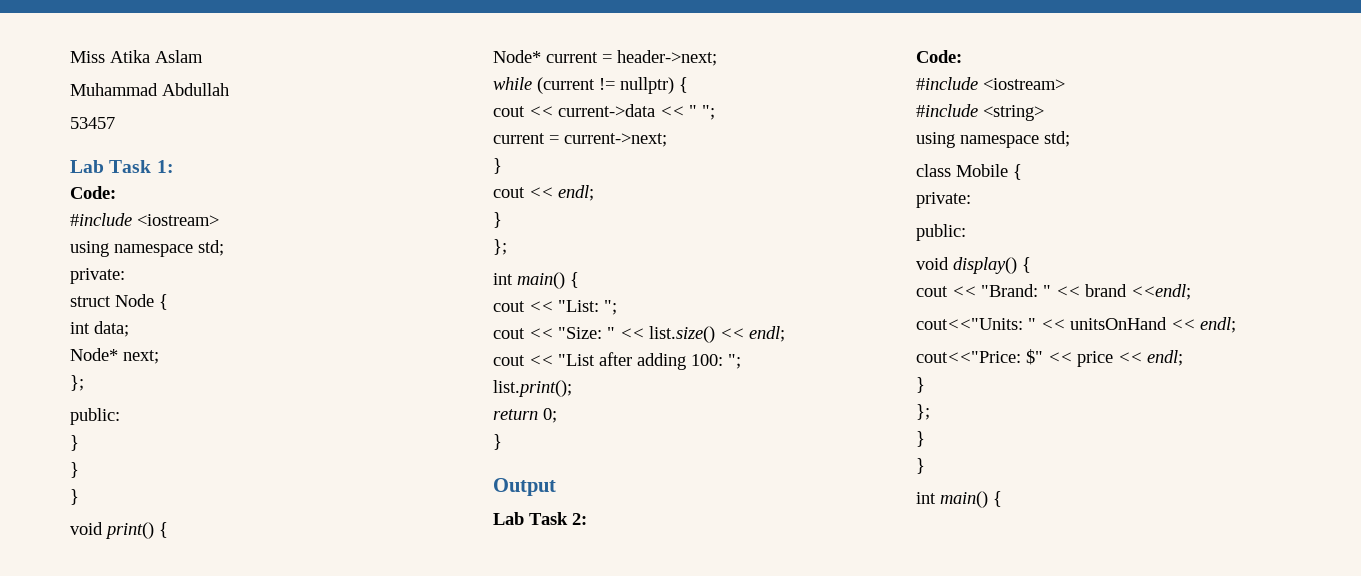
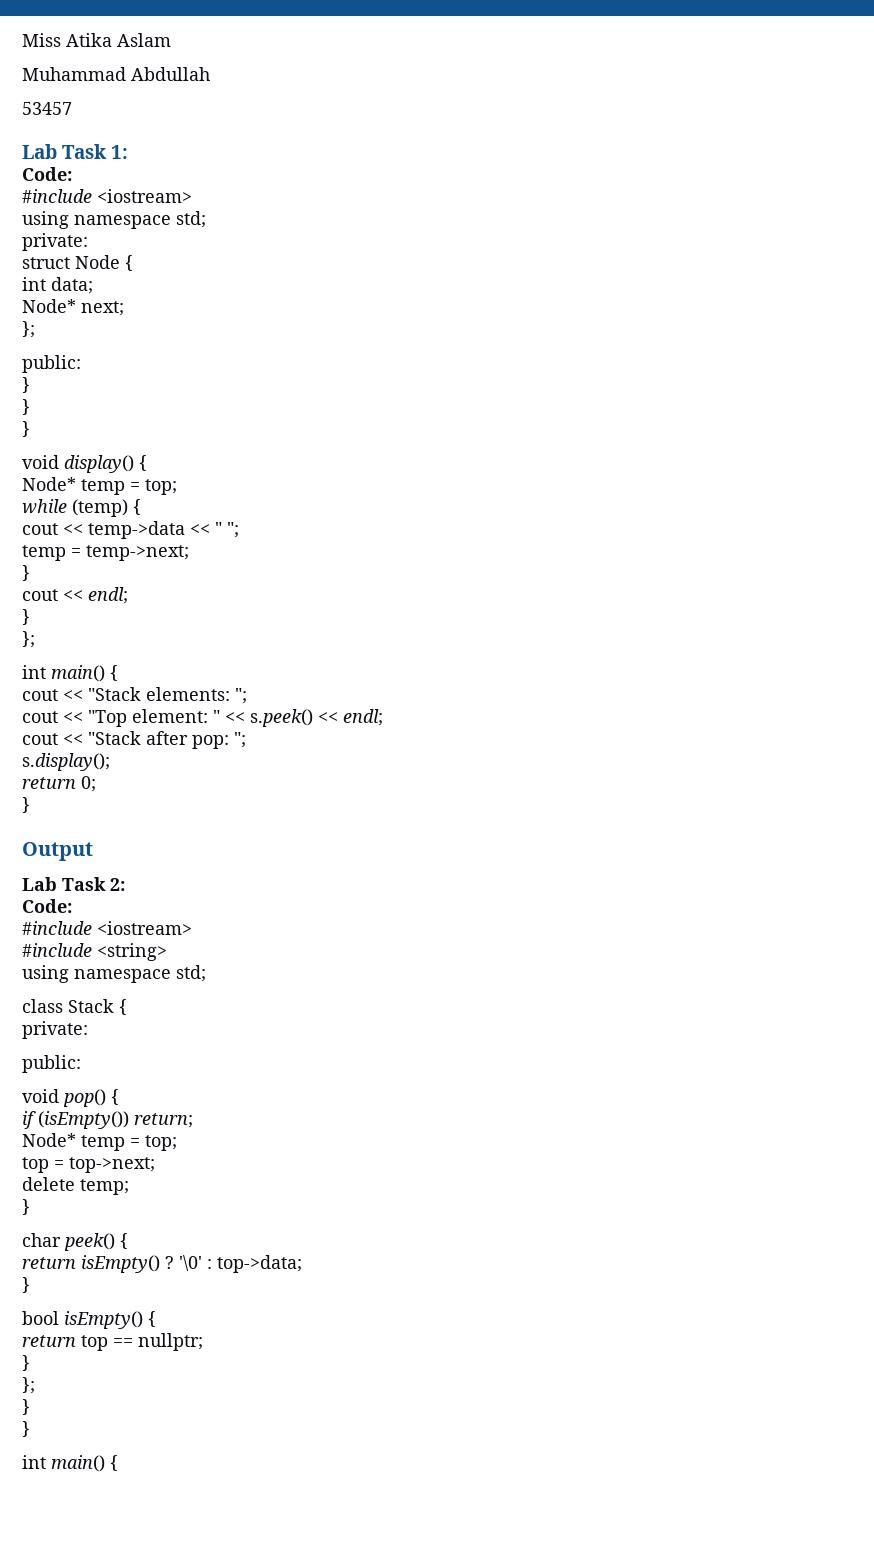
- void print() {
- Node* current = header->next;
- while (current != nullptr) {
- cout << current->data << " ";
+ void display() {
+ Node* temp = top;
+ while (temp) {
+ cout << temp->data << " ";
- current = current->next;
+ temp = temp->next;
- cout << "List: ";
+ cout << "Stack elements: ";
- cout << "Size: " << list.size() << endl;
+ cout << "Top element: " << s.peek() << endl;
- cout << "List after adding 100: ";
- list.print();
+ cout << "Stack after pop: ";
+ s.display();
- class Mobile {
+ class Stack {
- void display() {
- cout << "Brand: " << brand <<endl;
- cout<<"Units: " << unitsOnHand << endl;
- cout<<"Price: $" << price << endl;
+ void pop() {
+ if (isEmpty()) return;
+ Node* temp = top;
+ top = top->next;
+ delete temp;
+ }
+ char peek() {
+ return isEmpty() ? '\0' : top->data;
+ }
+ bool isEmpty() {
+ return top == nullptr;

